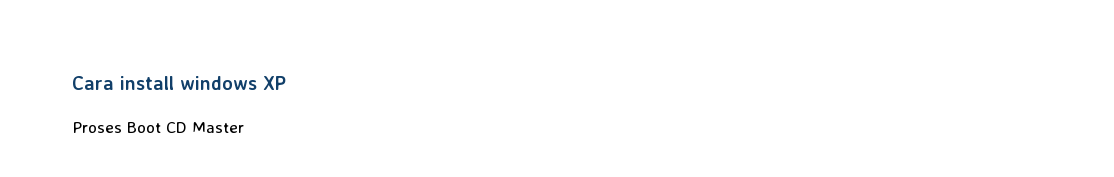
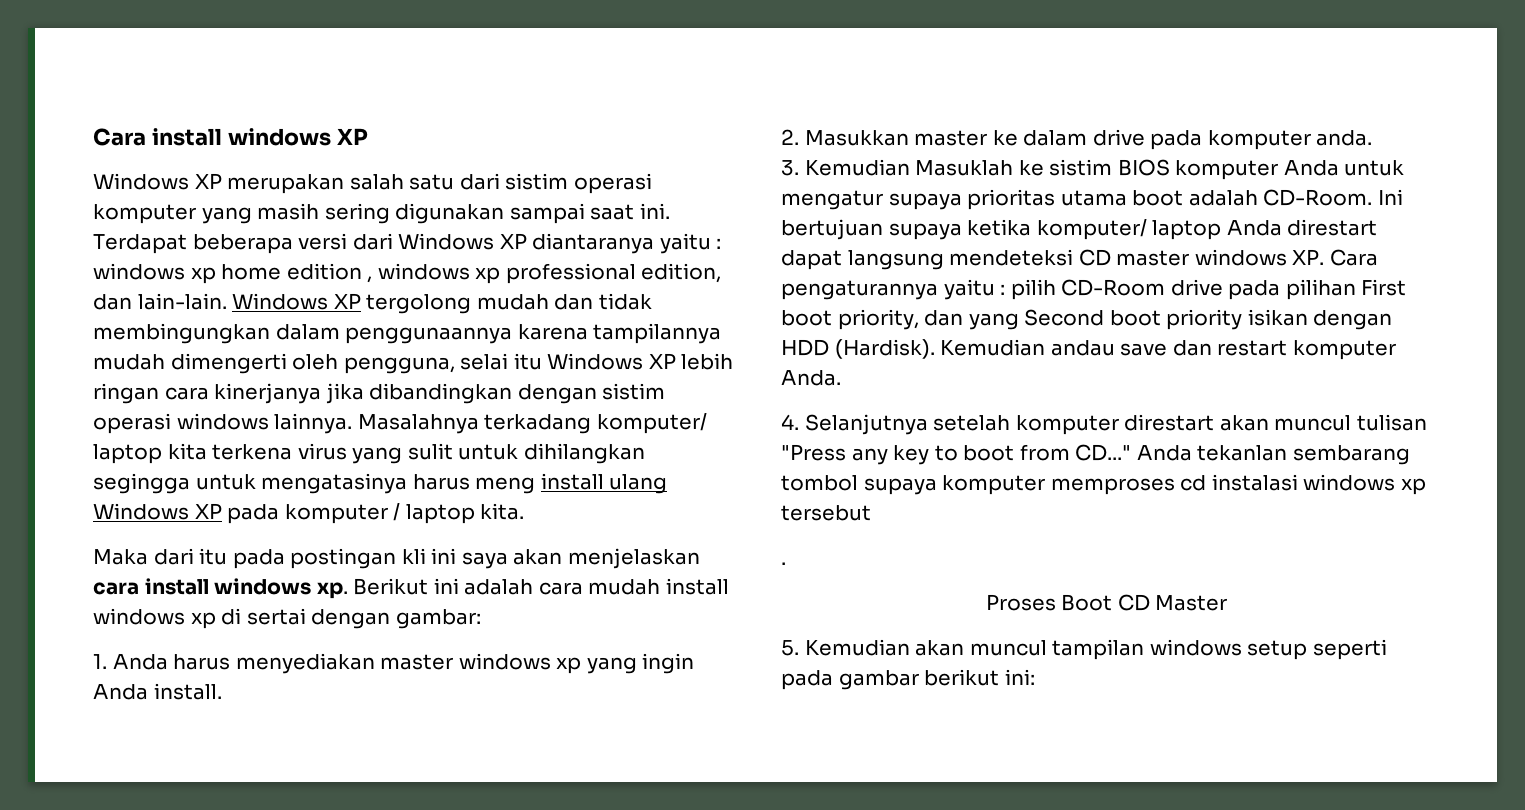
+ Windows XP merupakan salah satu dari sistim operasi komputer yang masih sering digunakan sampai saat ini. Terdapat beberapa versi dari Windows XP diantaranya yaitu : windows xp home edition , windows xp professional edition, dan lain-lain. Windows XP tergolong mudah dan tidak membingungkan dalam penggunaannya karena tampilannya mudah dimengerti oleh pengguna, selai itu Windows XP lebih ringan cara kinerjanya jika dibandingkan dengan sistim operasi windows lainnya. Masalahnya terkadang komputer/ laptop kita terkena virus yang sulit untuk dihilangkan segingga untuk mengatasinya harus meng install ulang Windows XP pada komputer / laptop kita.
+ Maka dari itu pada postingan kli ini saya akan menjelaskan cara install windows xp. Berikut ini adalah cara mudah install windows xp di sertai dengan gambar:
+ 1. Anda harus menyediakan master windows xp yang ingin Anda install.
+ 2. Masukkan master ke dalam drive pada komputer anda.
+ 3. Kemudian Masuklah ke sistim BIOS komputer Anda untuk mengatur supaya prioritas utama boot adalah CD-Room. Ini bertujuan supaya ketika komputer/ laptop Anda direstart dapat langsung mendeteksi CD master windows XP. Cara pengaturannya yaitu : pilih CD-Room drive pada pilihan First boot priority, dan yang Second boot priority isikan dengan HDD (Hardisk). Kemudian andau save dan restart komputer Anda.
+ 4. Selanjutnya setelah komputer direstart akan muncul tulisan "Press any key to boot from CD..." Anda tekanlan sembarang tombol supaya komputer memproses cd instalasi windows xp tersebut
+ .
  Proses Boot CD Master
+ 5. Kemudian akan muncul tampilan windows setup seperti pada gambar berikut ini:

